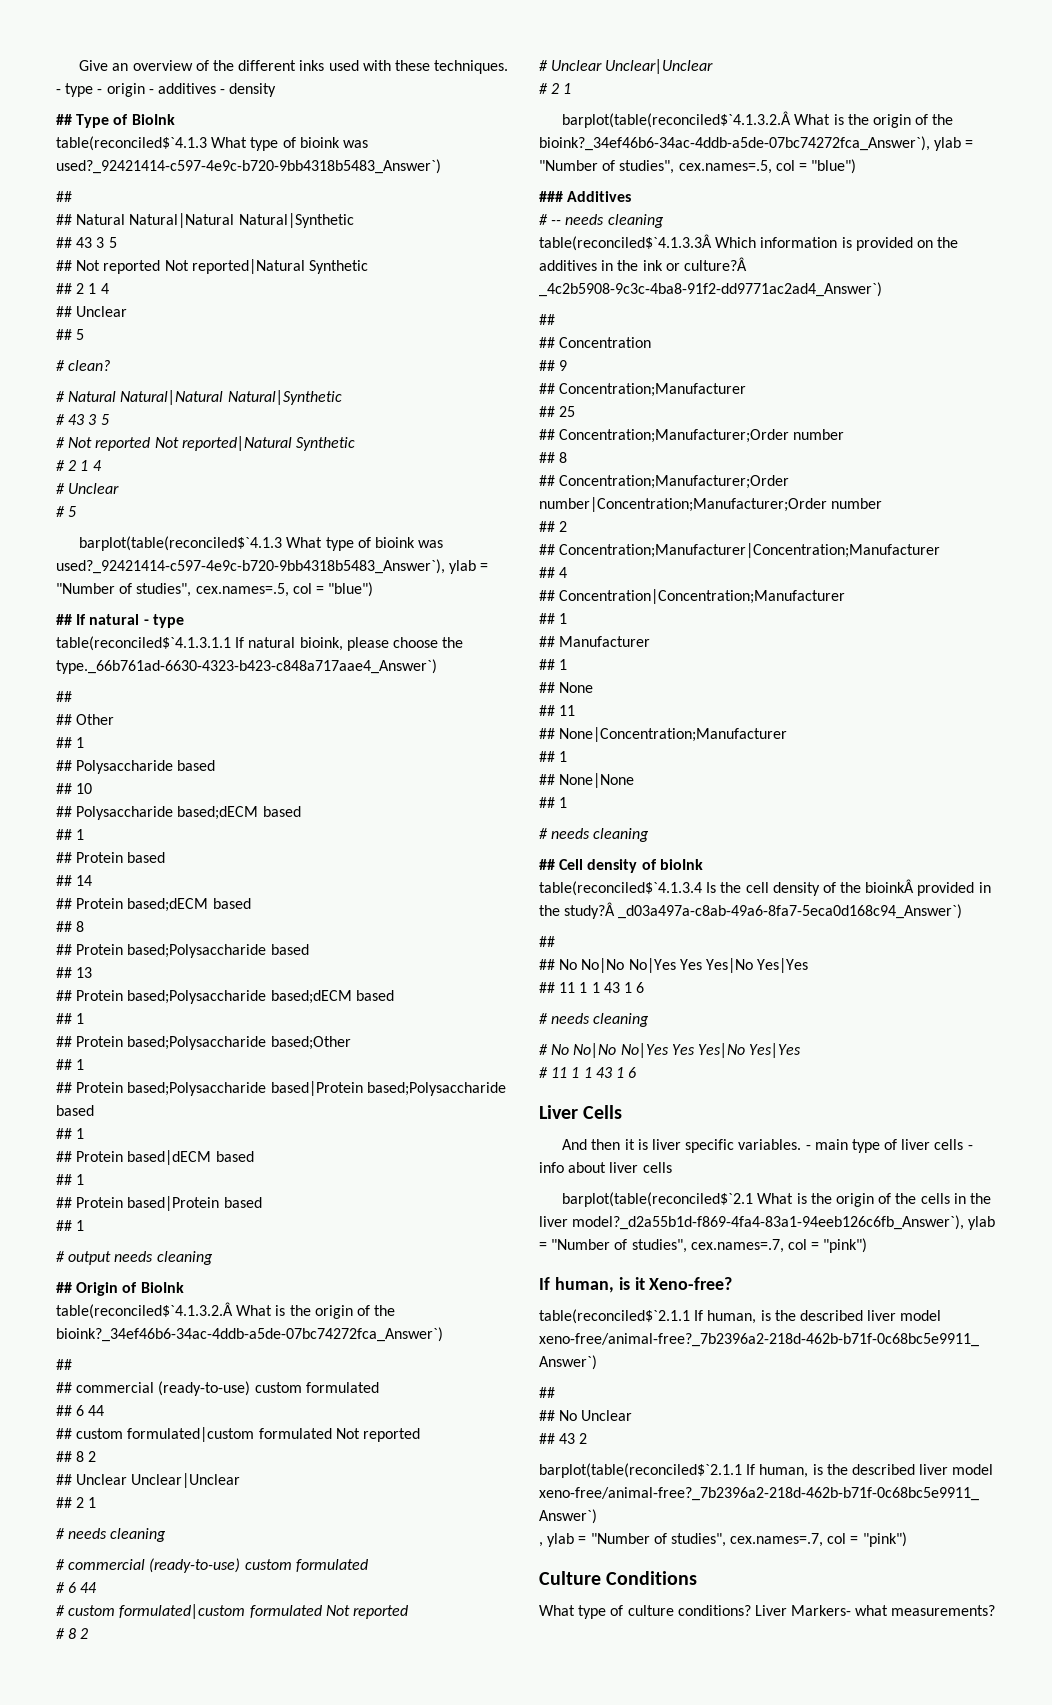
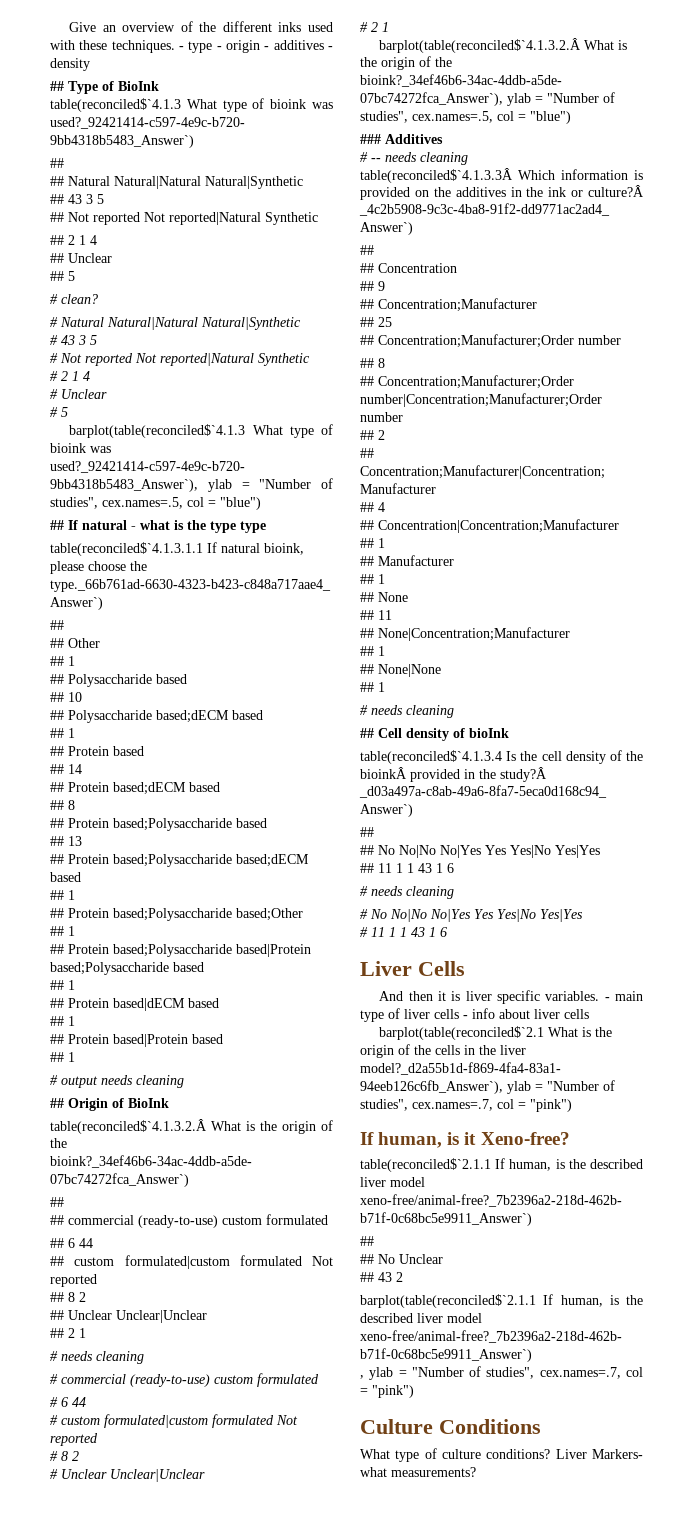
- ## If natural - type
+ ## If natural - what is the type type

